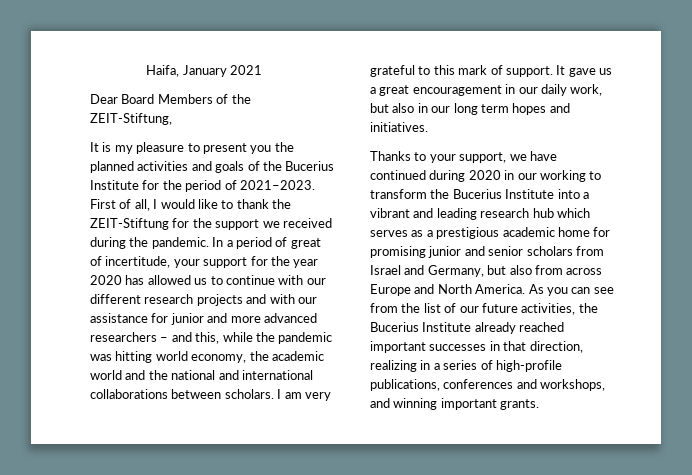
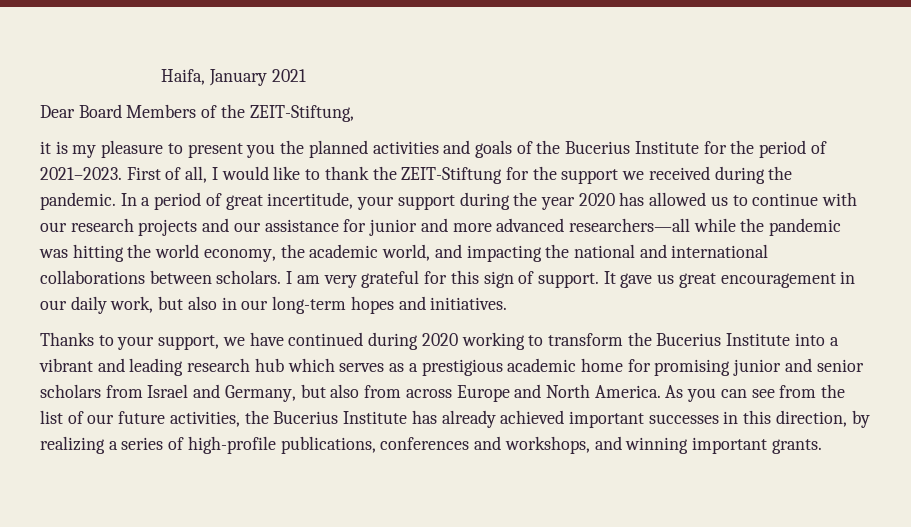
- It is my pleasure to present you the planned activities and goals of the Bucerius Institute for the period of 2021–2023.
+ it is my pleasure to present you the planned activities and goals of the Bucerius Institute for the period of 2021–2023.
- In a period of great of incertitude, your support for the year 2020 has allowed us to continue with our different research projects and with our assistance for junior and more advanced researchers – and this, while the pandemic was hitting world economy, the academic world and the national and international collaborations between scholars.
+ In a period of great incertitude, your support during the year 2020 has allowed us to continue with our research projects and our assistance for junior and more advanced researchers—all while the pandemic was hitting the world economy, the academic world, and impacting the national and international collaborations between scholars.
- I am very grateful to this mark of support.
+ I am very grateful for this sign of support.
- It gave us a great encouragement in our daily work, but also in our long term hopes and initiatives.
+ It gave us great encouragement in our daily work, but also in our long-term hopes and initiatives.
- Thanks to your support, we have continued during 2020 in our working to transform the Bucerius Institute into a vibrant and leading research hub which serves as a prestigious academic home for promising junior and senior scholars from Israel and Germany, but also from across Europe and North America.
+ Thanks to your support, we have continued during 2020 working to transform the Bucerius Institute into a vibrant and leading research hub which serves as a prestigious academic home for promising junior and senior scholars from Israel and Germany, but also from across Europe and North America.
- As you can see from the list of our future activities, the Bucerius Institute already reached important successes in that direction, realizing in a series of high-profile publications, conferences and workshops, and winning important grants.
+ As you can see from the list of our future activities, the Bucerius Institute has already achieved important successes in this direction, by realizing a series of high-profile publications, conferences and workshops, and winning important grants.

